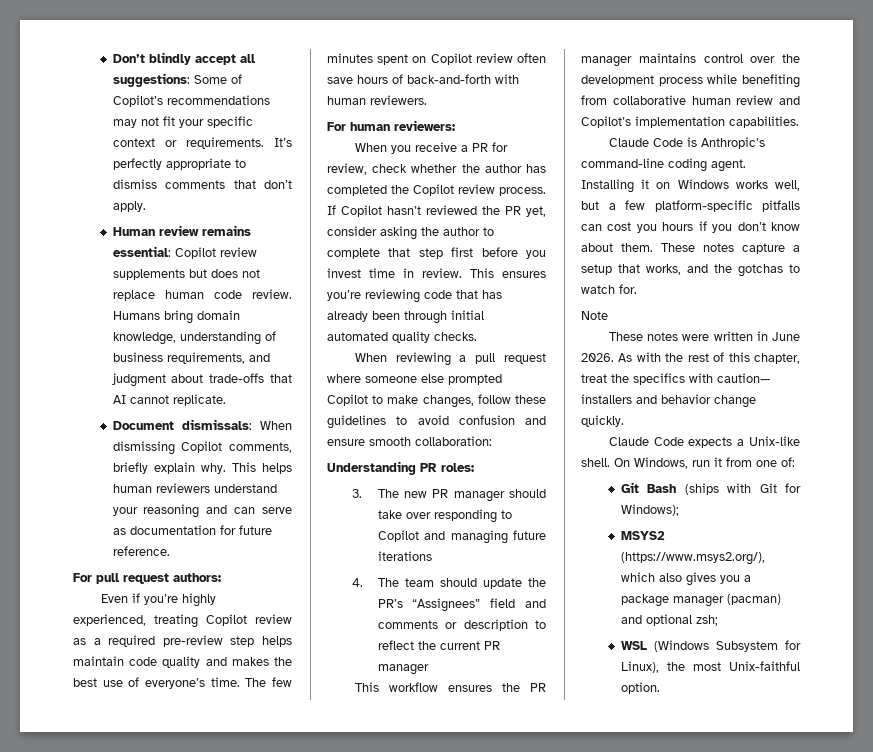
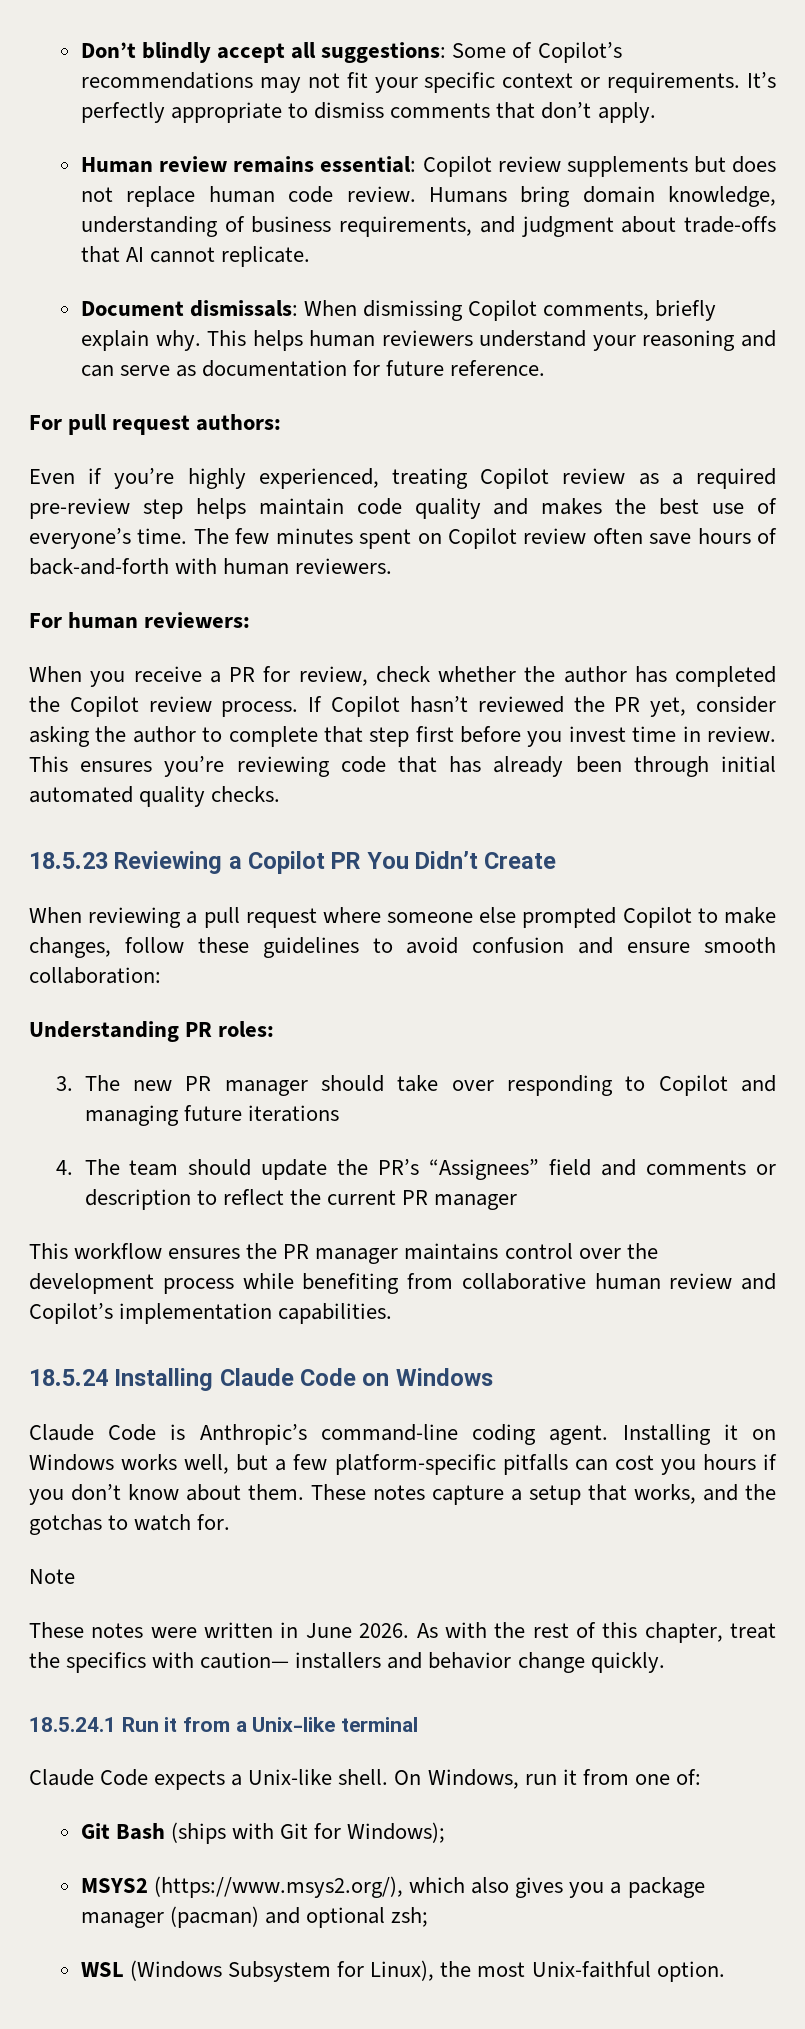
+ 18.5.23 Reviewing a Copilot PR You Didn’t Create
+ 18.5.24 Installing Claude Code on Windows
+ 18.5.24.1 Run it from a Unix-like terminal

